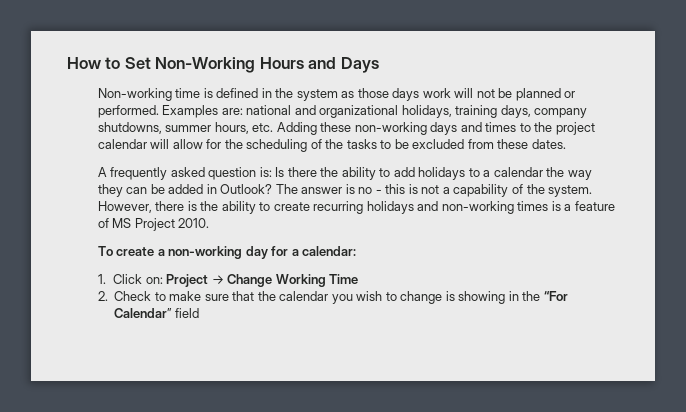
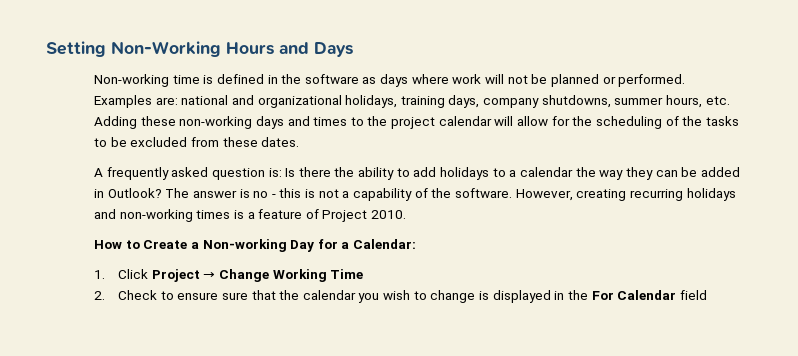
- How to Set Non-Working Hours and Days
+ Setting Non-Working Hours and Days
- Non-working time is defined in the system as those days work will not be planned or performed.
+ Non-working time is defined in the software as days where work will not be planned or performed.
- The answer is no - this is not a capability of the system. However, there is the ability to create recurring holidays and non-working times is a feature of MS Project 2010.
+ The answer is no - this is not a capability of the software. However, creating recurring holidays and non-working times is a feature of Project 2010.
- To create a non-working day for a calendar:
+ How to Create a Non-working Day for a Calendar:
- 1. Click on: Project → Change Working Time
+ 1. Click Project → Change Working Time
- 2. Check to make sure that the calendar you wish to change is showing in the “For Calendar” field
+ 2. Check to ensure sure that the calendar you wish to change is displayed in the For Calendar field

